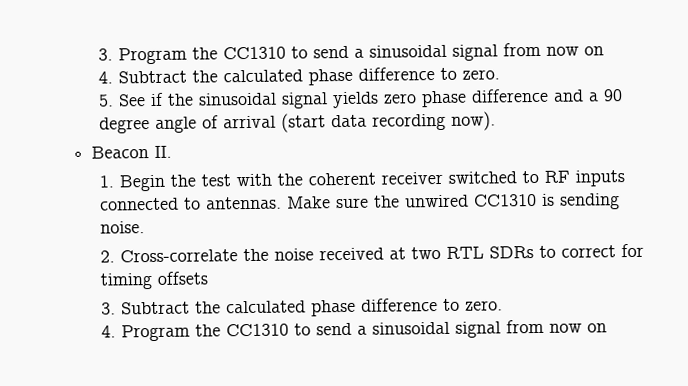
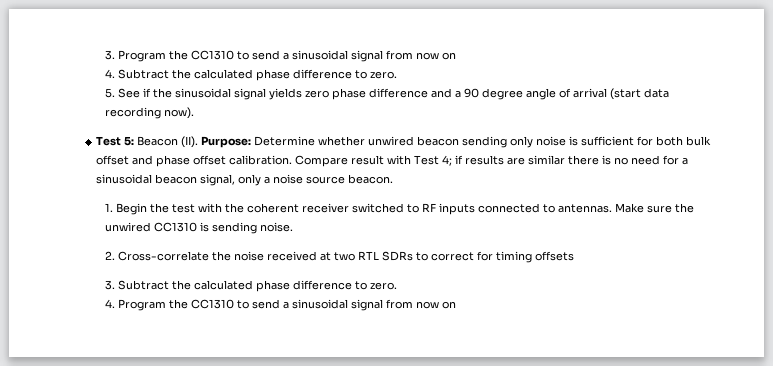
- Beacon II.
+ Test 5: Beacon (II). Purpose: Determine whether unwired beacon sending only noise is sufficient for both bulk offset and phase offset calibration. Compare result with Test 4; if results are similar there is no need for a sinusoidal beacon signal, only a noise source beacon.

